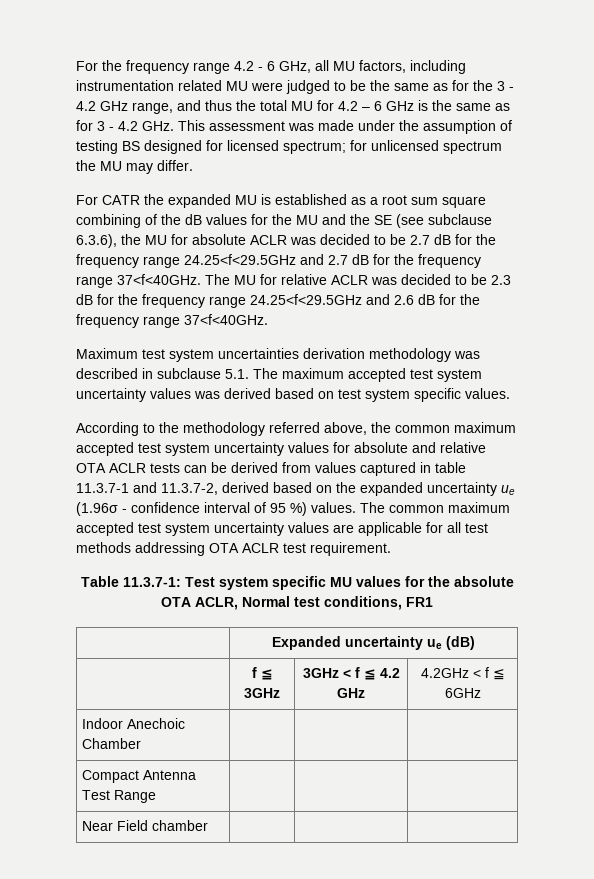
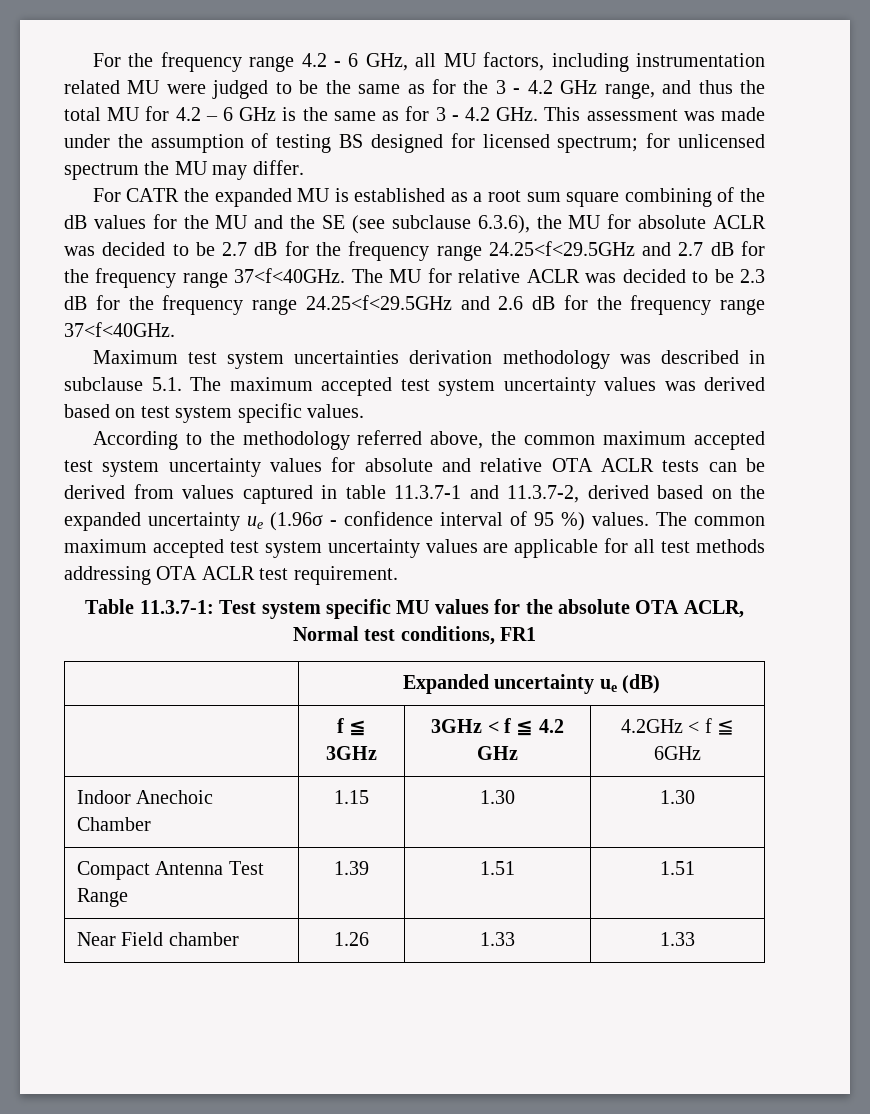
- Indoor Anechoic Chamber | | |
+ Indoor Anechoic Chamber | 1.15 | 1.30 | 1.30
- Compact Antenna Test Range | | |
+ Compact Antenna Test Range | 1.39 | 1.51 | 1.51
- Near Field chamber | | |
+ Near Field chamber | 1.26 | 1.33 | 1.33

